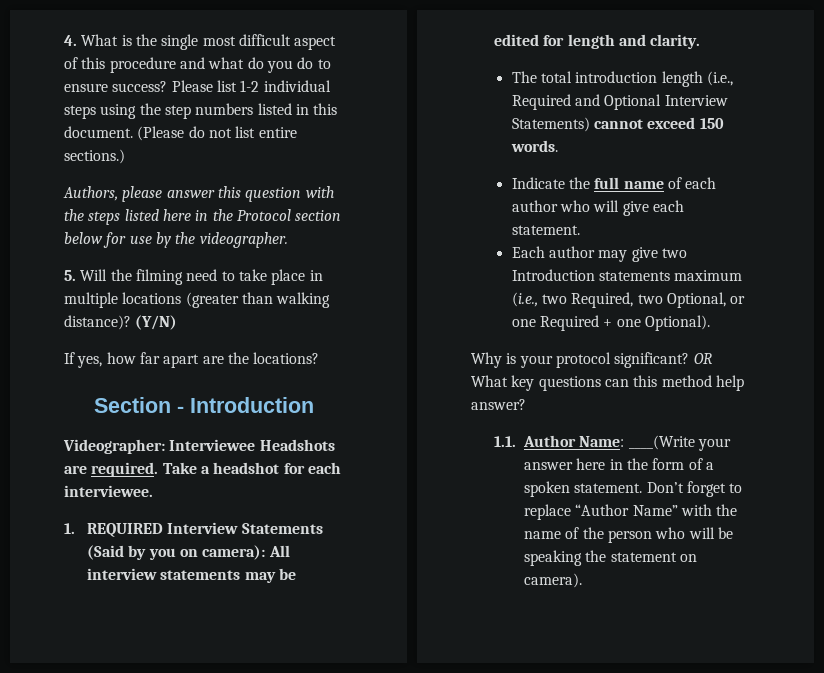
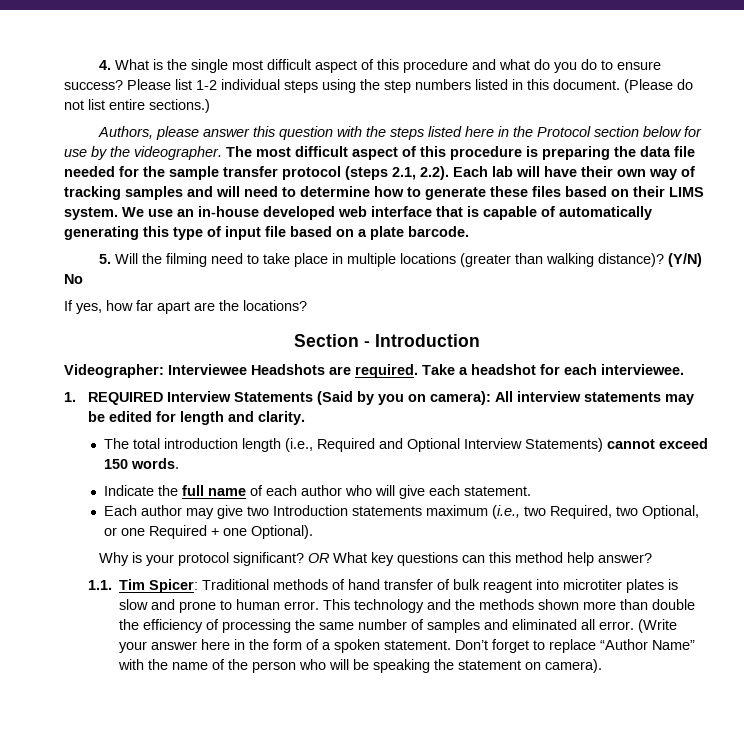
+ The most difficult aspect of this procedure is preparing the data file needed for the sample transfer protocol (steps 2.1, 2.2). Each lab will have their own way of tracking samples and will need to determine how to generate these files based on their LIMS system. We use an in-house developed web interface that is capable of automatically generating this type of input file based on a plate barcode.
- (Y/N)
+ (Y/N) No
- 1.1. Author Name: ____(Write your answer here in the form of a spoken statement.
+ 1.1. Tim Spicer: Traditional methods of hand transfer of bulk reagent into microtiter plates is slow and prone to human error. This technology and the methods shown more than double the efficiency of processing the same number of samples and eliminated all error. (Write your answer here in the form of a spoken statement.

